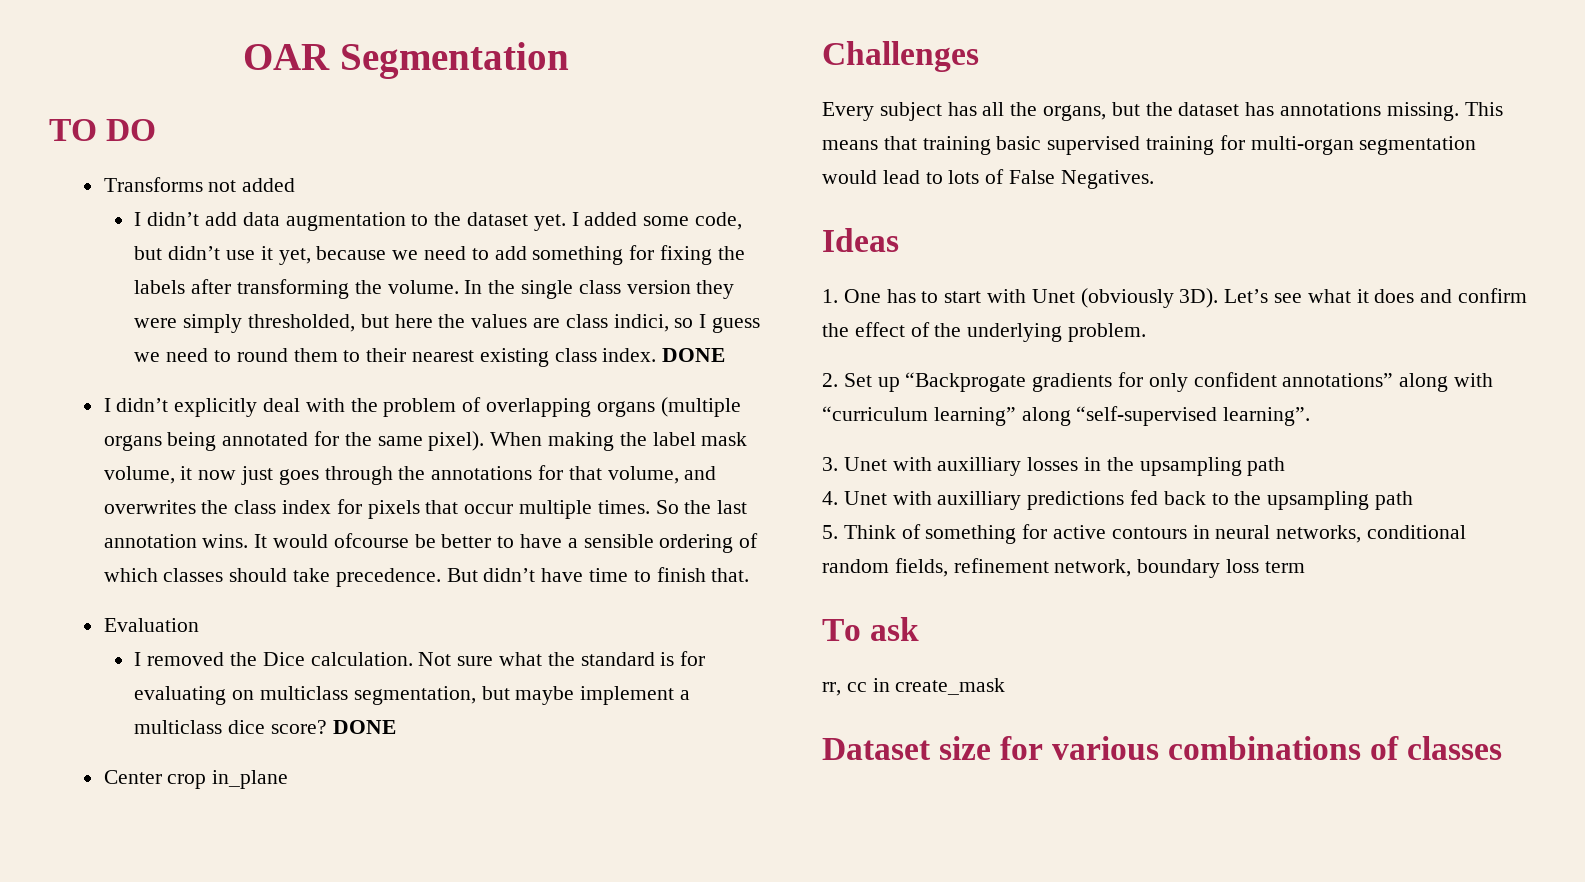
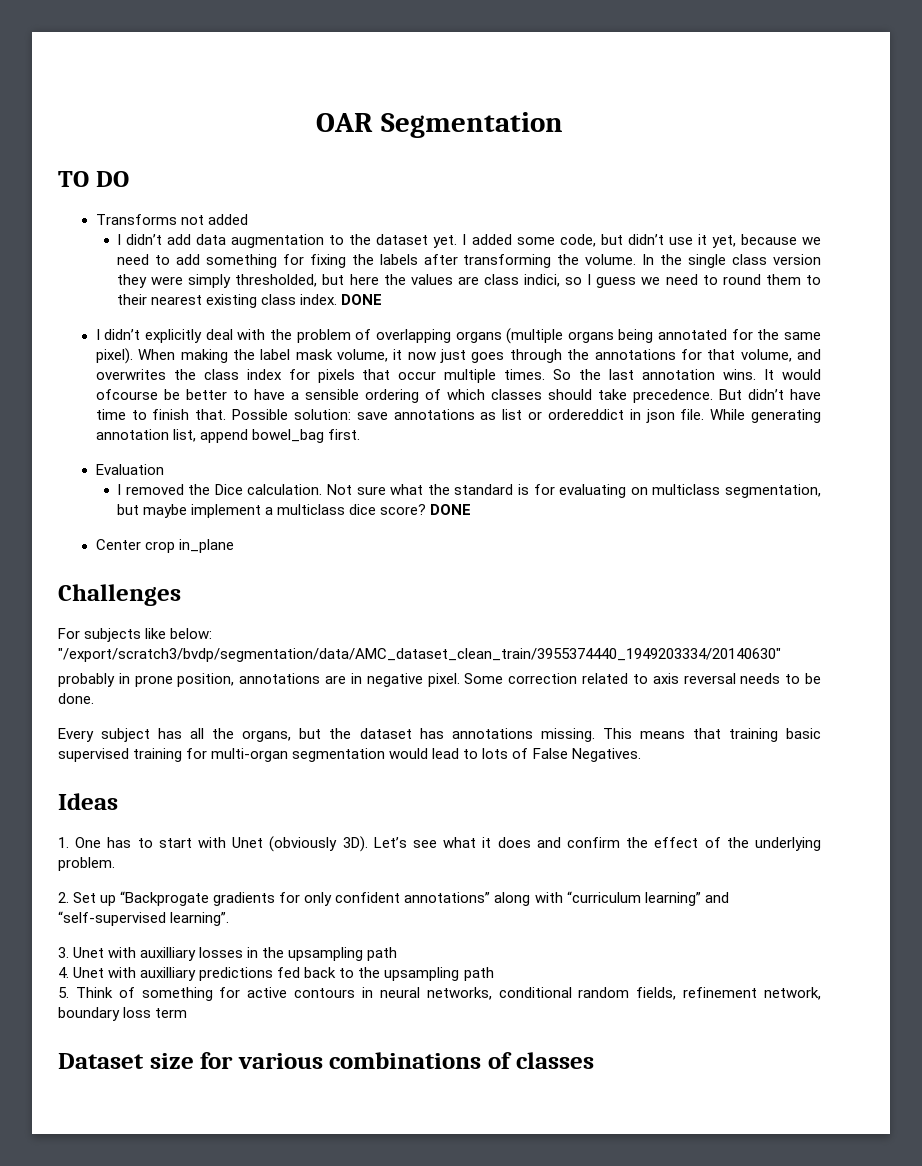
+ Possible solution: save annotations as list or ordereddict in json file. While generating annotation list, append bowel_bag first.
+ For subjects like below: "/export/scratch3/bvdp/segmentation/data/AMC_dataset_clean_train/3955374440_1949203334/20140630"
+ probably in prone position, annotations are in negative pixel. Some correction related to axis reversal needs to be done.
- 2. Set up “Backprogate gradients for only confident annotations” along with “curriculum learning” along “self-supervised learning”.
+ 2. Set up “Backprogate gradients for only confident annotations” along with “curriculum learning” and “self-supervised learning”.
- To ask
- rr, cc in create_mask

